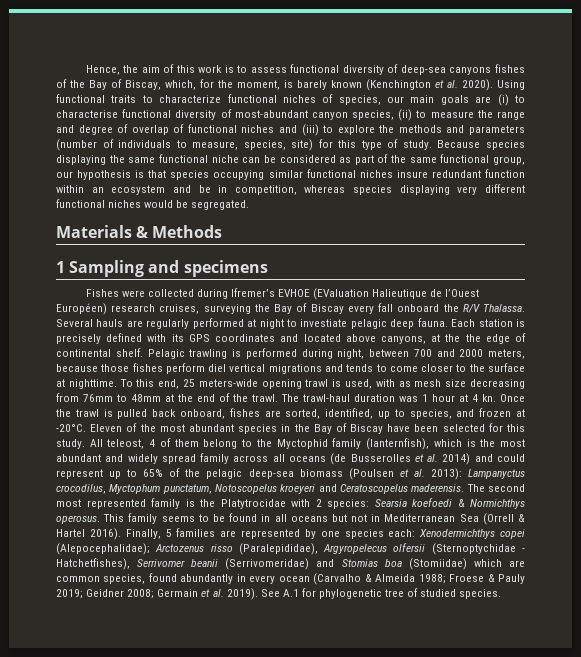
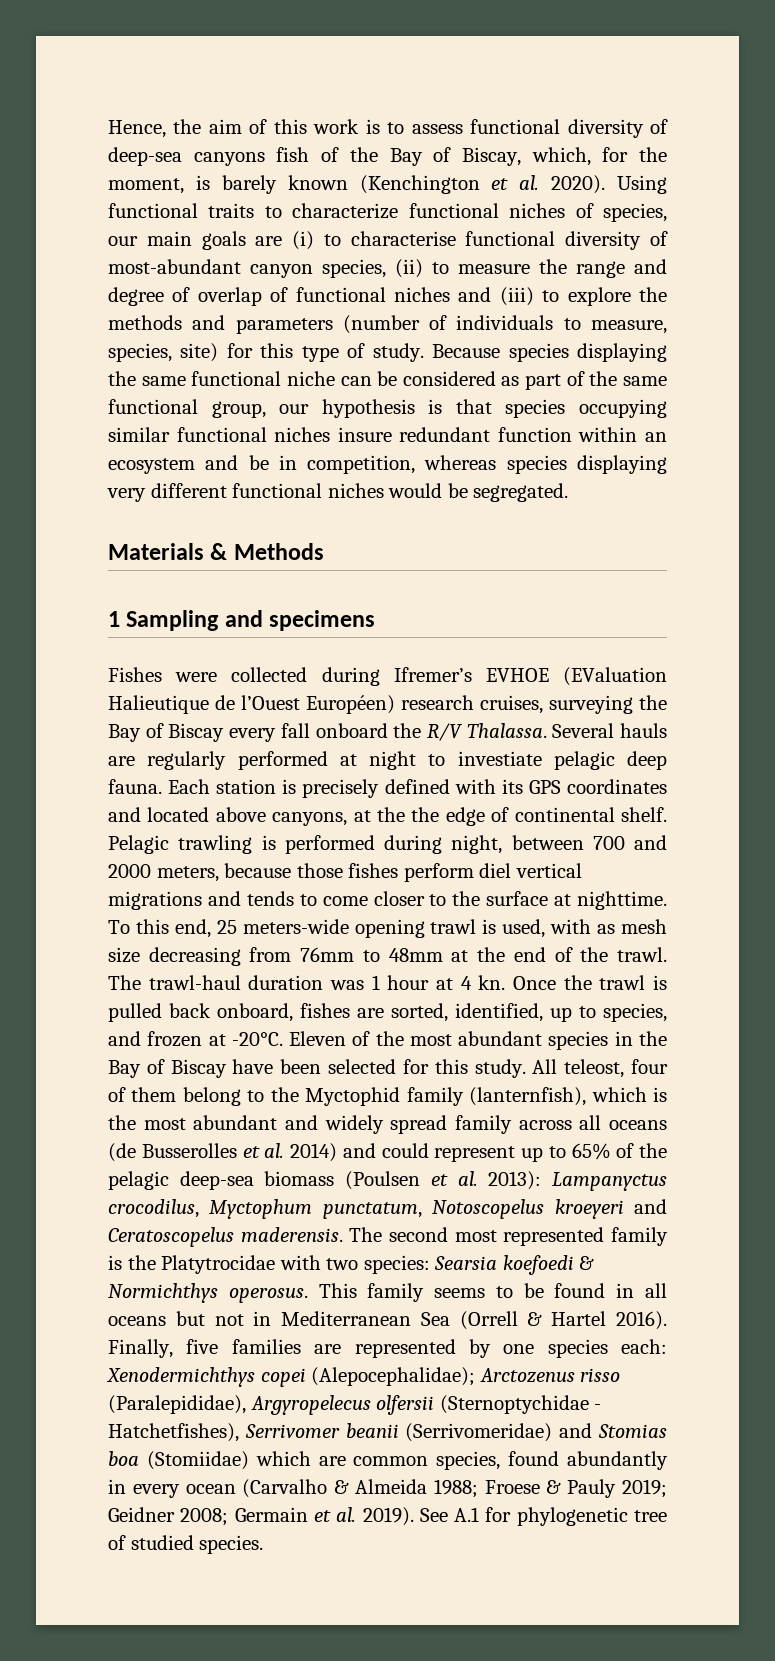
- Hence, the aim of this work is to assess functional diversity of deep-sea canyons fishes of the Bay of Biscay, which, for the moment, is barely known (Kenchington et al. 2020).
+ Hence, the aim of this work is to assess functional diversity of deep-sea canyons fish of the Bay of Biscay, which, for the moment, is barely known (Kenchington et al. 2020).
- All teleost, 4 of them belong to the Myctophid family (lanternfish), which is the most abundant and widely spread family across all oceans (de Busserolles et al. 2014) and could represent up to 65% of the pelagic deep-sea biomass (Poulsen et al. 2013): Lampanyctus crocodilus, Myctophum punctatum, Notoscopelus kroeyeri and Ceratoscopelus maderensis.
+ All teleost, four of them belong to the Myctophid family (lanternfish), which is the most abundant and widely spread family across all oceans (de Busserolles et al. 2014) and could represent up to 65% of the pelagic deep-sea biomass (Poulsen et al. 2013): Lampanyctus crocodilus, Myctophum punctatum, Notoscopelus kroeyeri and Ceratoscopelus maderensis.
- The second most represented family is the Platytrocidae with 2 species: Searsia koefoedi & Normichthys operosus.
+ The second most represented family is the Platytrocidae with two species: Searsia koefoedi & Normichthys operosus.
- Finally, 5 families are represented by one species each: Xenodermichthys copei (Alepocephalidae); Arctozenus risso (Paralepididae), Argyropelecus olfersii (Sternoptychidae - Hatchetfishes), Serrivomer beanii (Serrivomeridae) and Stomias boa (Stomiidae) which are common species, found abundantly in every ocean (Carvalho & Almeida 1988; Froese & Pauly 2019; Geidner 2008; Germain et al. 2019).
+ Finally, five families are represented by one species each: Xenodermichthys copei (Alepocephalidae); Arctozenus risso (Paralepididae), Argyropelecus olfersii (Sternoptychidae - Hatchetfishes), Serrivomer beanii (Serrivomeridae) and Stomias boa (Stomiidae) which are common species, found abundantly in every ocean (Carvalho & Almeida 1988; Froese & Pauly 2019; Geidner 2008; Germain et al. 2019).

